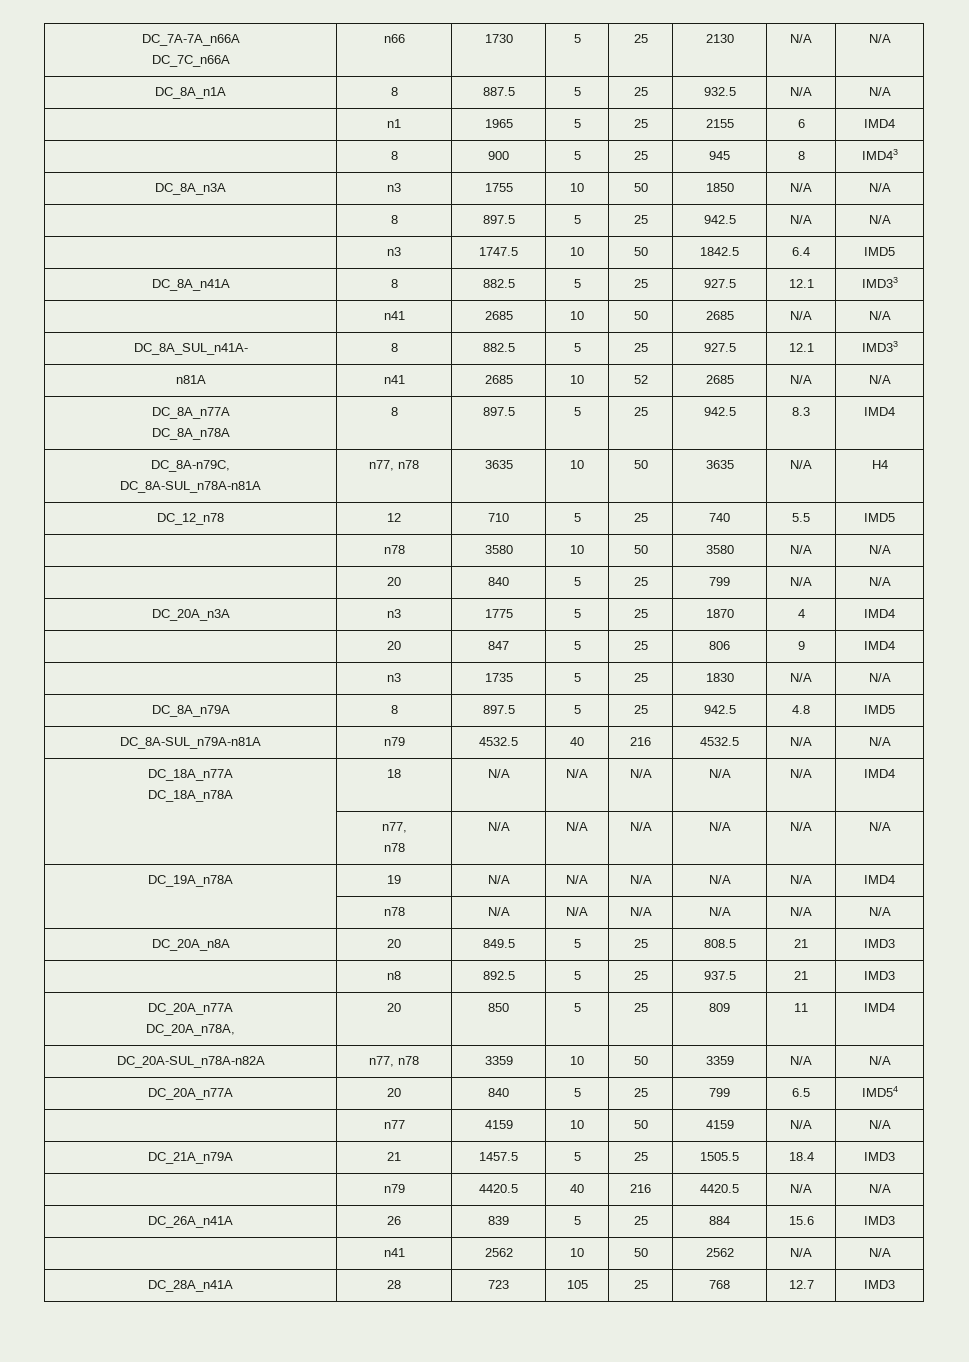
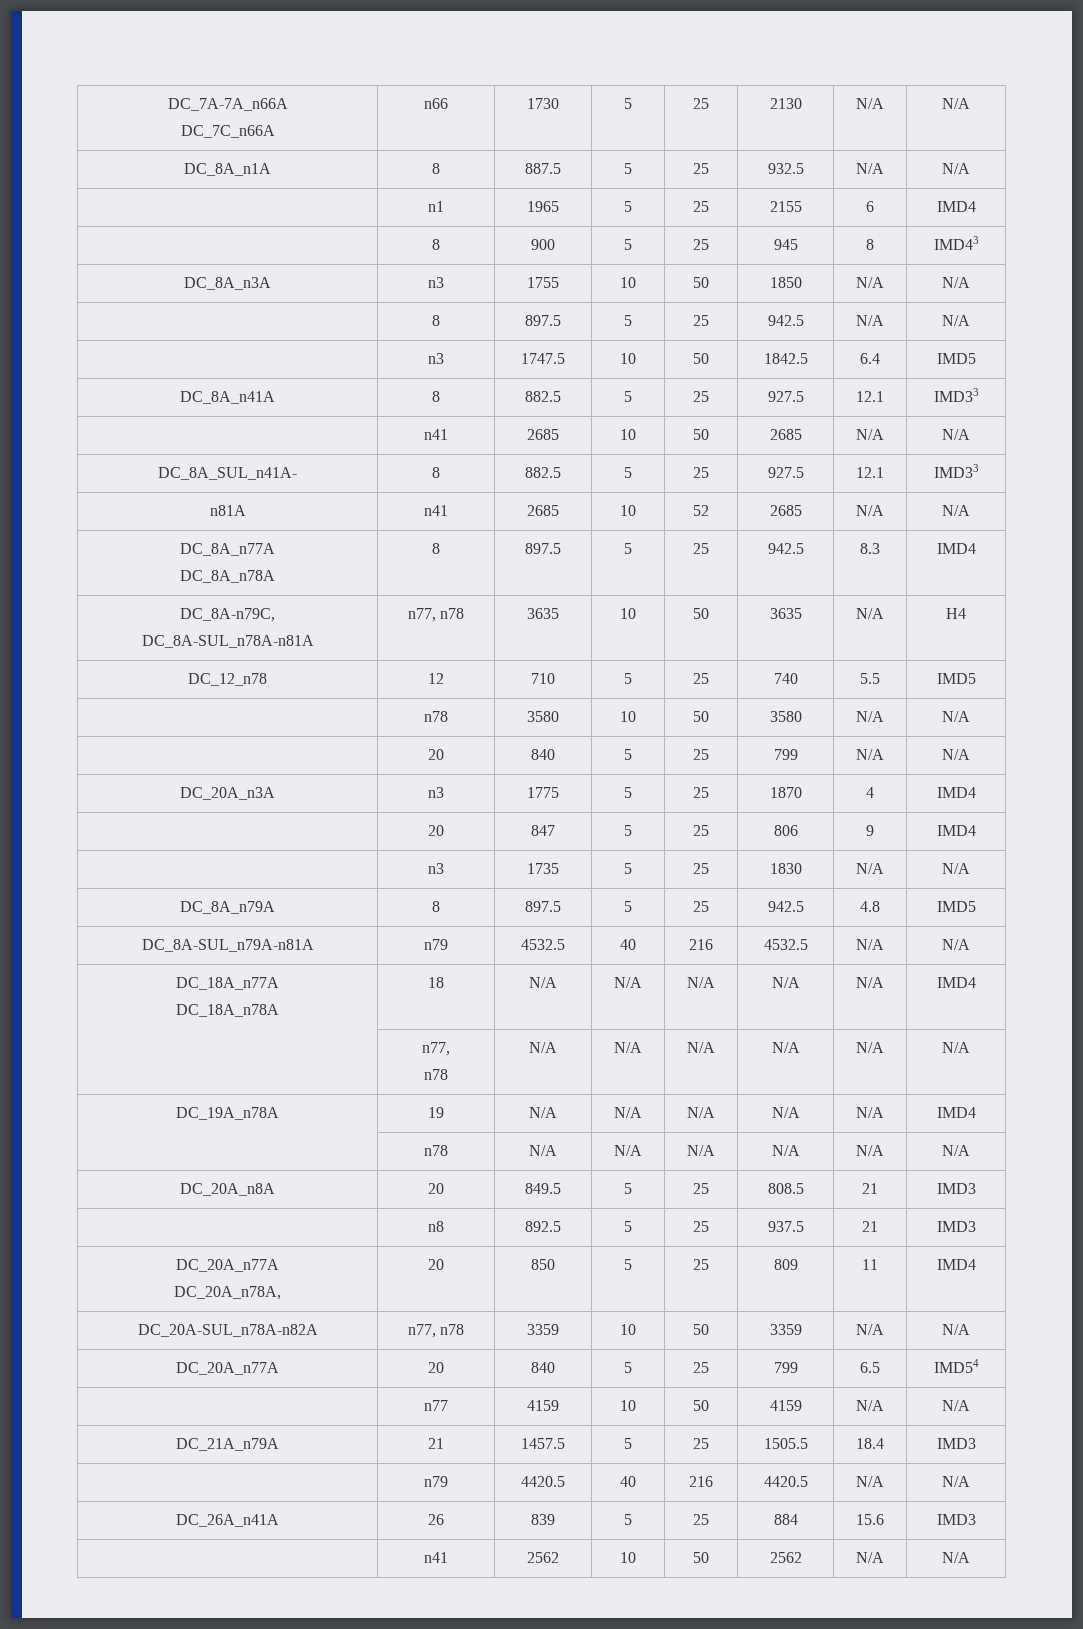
- DC_28A_n41A | 28 | 723 | 105 | 25 | 768 | 12.7 | IMD3

